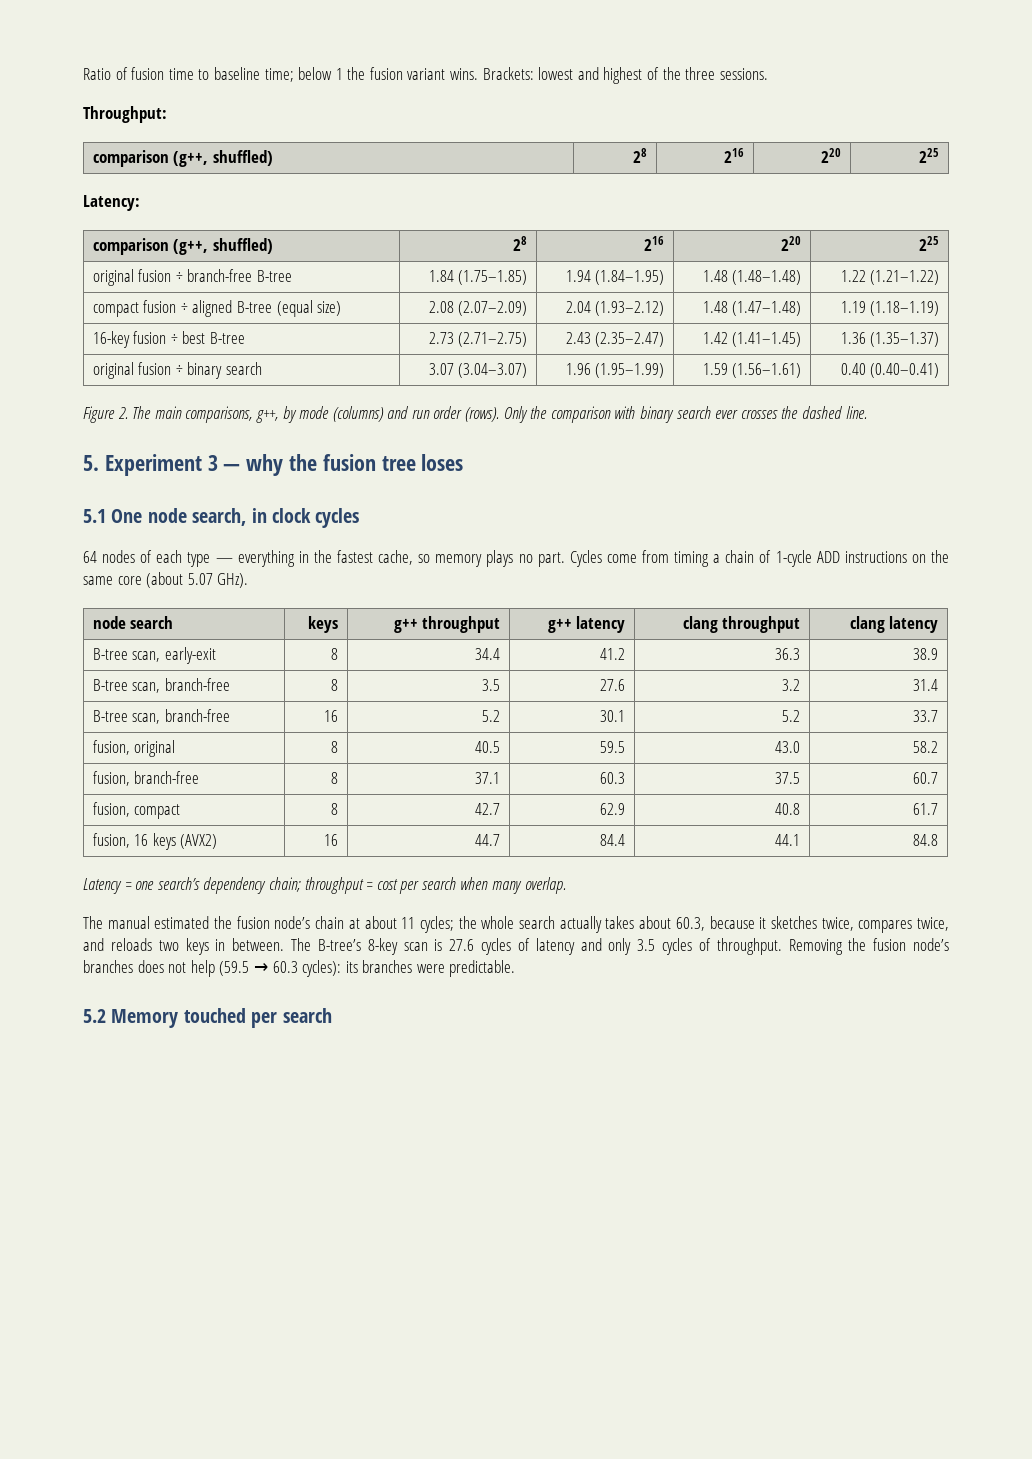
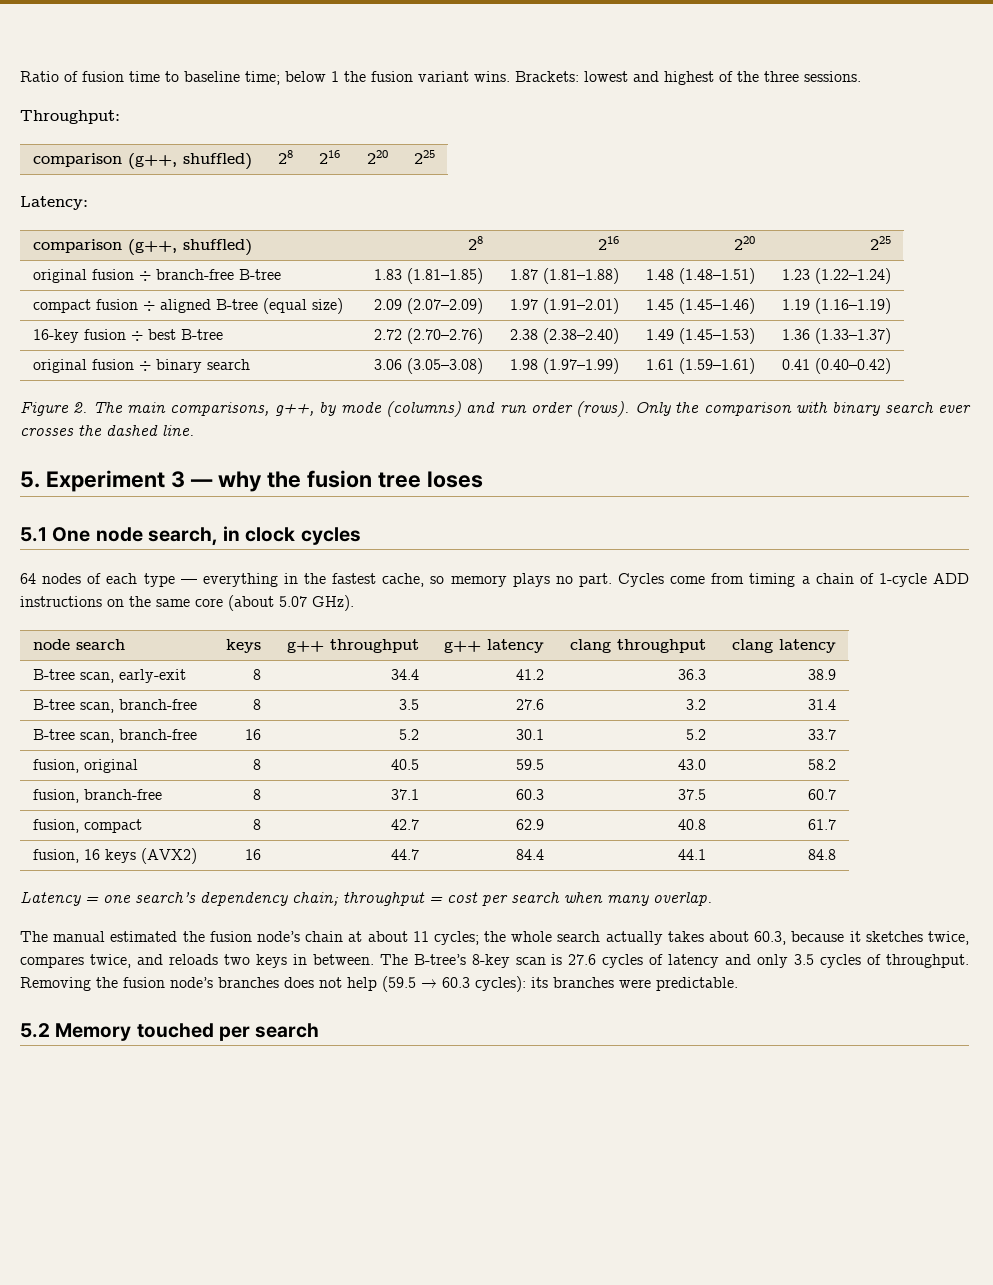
- original fusion ÷ branch-free B-tree | 1.84 (1.75–1.85) | 1.94 (1.84–1.95) | 1.48 (1.48–1.48) | 1.22 (1.21–1.22)
+ original fusion ÷ branch-free B-tree | 1.83 (1.81–1.85) | 1.87 (1.81–1.88) | 1.48 (1.48–1.51) | 1.23 (1.22–1.24)
- compact fusion ÷ aligned B-tree (equal size) | 2.08 (2.07–2.09) | 2.04 (1.93–2.12) | 1.48 (1.47–1.48) | 1.19 (1.18–1.19)
+ compact fusion ÷ aligned B-tree (equal size) | 2.09 (2.07–2.09) | 1.97 (1.91–2.01) | 1.45 (1.45–1.46) | 1.19 (1.16–1.19)
- 16-key fusion ÷ best B-tree | 2.73 (2.71–2.75) | 2.43 (2.35–2.47) | 1.42 (1.41–1.45) | 1.36 (1.35–1.37)
+ 16-key fusion ÷ best B-tree | 2.72 (2.70–2.76) | 2.38 (2.38–2.40) | 1.49 (1.45–1.53) | 1.36 (1.33–1.37)
- original fusion ÷ binary search | 3.07 (3.04–3.07) | 1.96 (1.95–1.99) | 1.59 (1.56–1.61) | 0.40 (0.40–0.41)
+ original fusion ÷ binary search | 3.06 (3.05–3.08) | 1.98 (1.97–1.99) | 1.61 (1.59–1.61) | 0.41 (0.40–0.42)

